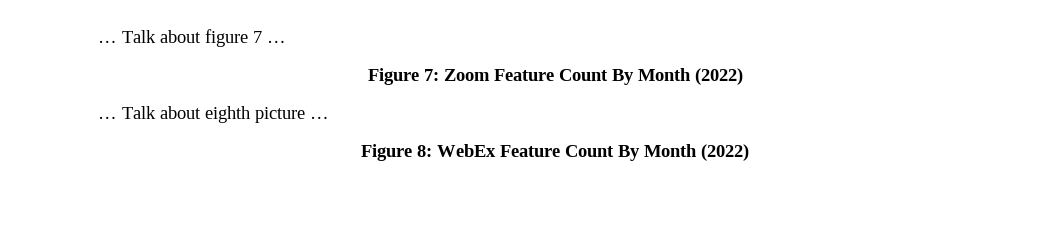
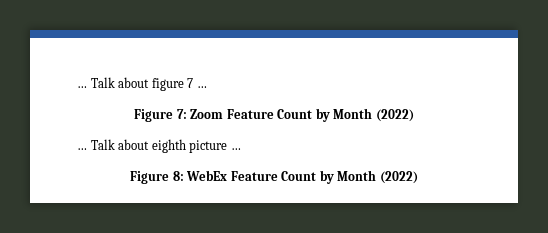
- Figure 7: Zoom Feature Count By Month (2022)
+ Figure 7: Zoom Feature Count by Month (2022)
- Figure 8: WebEx Feature Count By Month (2022)
+ Figure 8: WebEx Feature Count by Month (2022)

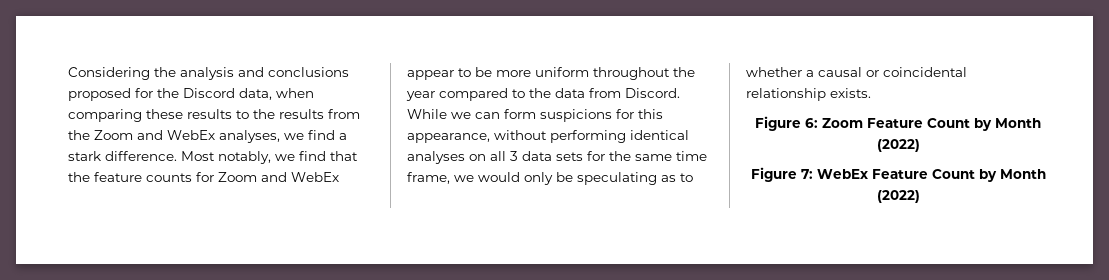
- … Talk about figure 7 …
- Figure 7: Zoom Feature Count by Month (2022)
+ Considering the analysis and conclusions proposed for the Discord data, when comparing these results to the results from the Zoom and WebEx analyses, we find a stark difference. Most notably, we find that the feature counts for Zoom and WebEx appear to be more uniform throughout the year compared to the data from Discord. While we can form suspicions for this appearance, without performing identical analyses on all 3 data sets for the same time frame, we would only be speculating as to whether a causal or coincidental relationship exists.
+ Figure 6: Zoom Feature Count by Month (2022)
- … Talk about eighth picture …
- Figure 8: WebEx Feature Count by Month (2022)
+ Figure 7: WebEx Feature Count by Month (2022)

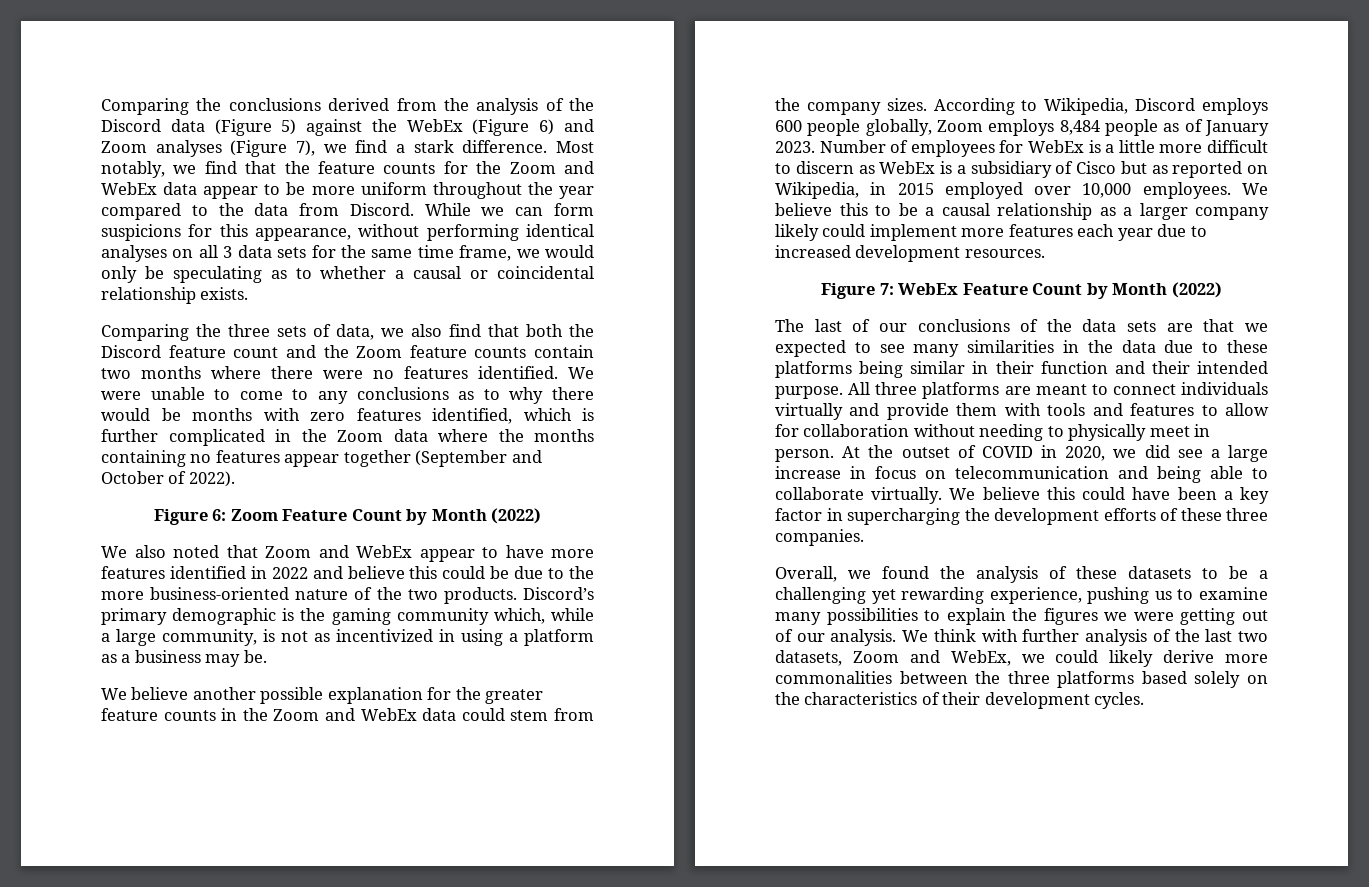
- Considering the analysis and conclusions proposed for the Discord data, when comparing these results to the results from the Zoom and WebEx analyses, we find a stark difference.
+ Comparing the conclusions derived from the analysis of the Discord data (Figure 5) against the WebEx (Figure 6) and Zoom analyses (Figure 7), we find a stark difference.
- Most notably, we find that the feature counts for Zoom and WebEx appear to be more uniform throughout the year compared to the data from Discord.
+ Most notably, we find that the feature counts for the Zoom and WebEx data appear to be more uniform throughout the year compared to the data from Discord.
+ Comparing the three sets of data, we also find that both the Discord feature count and the Zoom feature counts contain two months where there were no features identified. We were unable to come to any conclusions as to why there would be months with zero features identified, which is further complicated in the Zoom data where the months containing no features appear together (September and October of 2022).
+ We also noted that Zoom and WebEx appear to have more features identified in 2022 and believe this could be due to the more business-oriented nature of the two products. Discord’s primary demographic is the gaming community which, while a large community, is not as incentivized in using a platform as a business may be.
+ We believe another possible explanation for the greater feature counts in the Zoom and WebEx data could stem from the company sizes. According to Wikipedia, Discord employs 600 people globally, Zoom employs 8,484 people as of January 2023. Number of employees for WebEx is a little more difficult to discern as WebEx is a subsidiary of Cisco but as reported on Wikipedia, in 2015 employed over 10,000 employees. We believe this to be a causal relationship as a larger company likely could implement more features each year due to increased development resources.
+ The last of our conclusions of the data sets are that we expected to see many similarities in the data due to these platforms being similar in their function and their intended purpose. All three platforms are meant to connect individuals virtually and provide them with tools and features to allow for collaboration without needing to physically meet in person. At the outset of COVID in 2020, we did see a large increase in focus on telecommunication and being able to collaborate virtually. We believe this could have been a key factor in supercharging the development efforts of these three companies.
+ Overall, we found the analysis of these datasets to be a challenging yet rewarding experience, pushing us to examine many possibilities to explain the figures we were getting out of our analysis. We think with further analysis of the last two datasets, Zoom and WebEx, we could likely derive more commonalities between the three platforms based solely on the characteristics of their development cycles.

